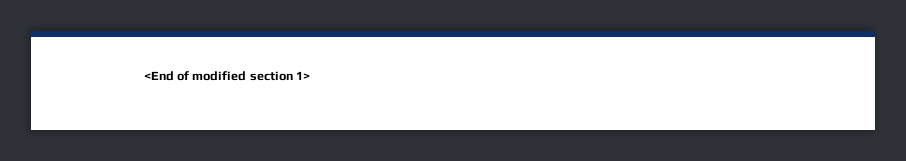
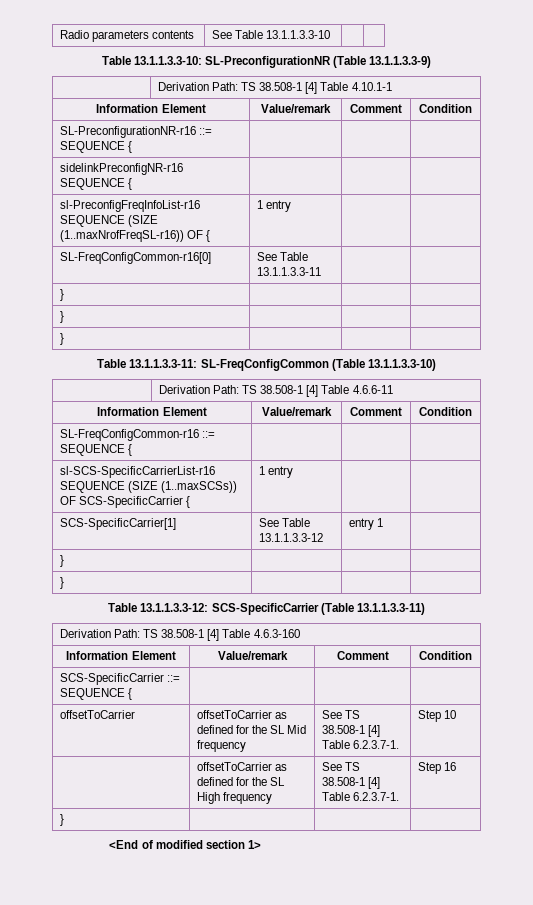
+ Radio parameters contents | See Table 13.1.1.3.3-10 | |
+ Table 13.1.1.3.3-10: SL-PreconfigurationNR (Table 13.1.1.3.3-9)
+ | Derivation Path: TS 38.508-1 [4] Table 4.10.1-1
+ Information Element | Value/remark | Comment | Condition
+ SL-PreconfigurationNR-r16 ::= SEQUENCE { | | |
+ sidelinkPreconfigNR-r16 SEQUENCE { | | |
+ sl-PreconfigFreqInfoList-r16 SEQUENCE (SIZE (1..maxNrofFreqSL-r16)) OF { | 1 entry | |
+ SL-FreqConfigCommon-r16[0] | See Table 13.1.1.3.3-11 | |
+ } | | |
+ } | | |
+ } | | |
+ Table 13.1.1.3.3-11: SL-FreqConfigCommon (Table 13.1.1.3.3-10)
+ | Derivation Path: TS 38.508-1 [4] Table 4.6.6-11
+ Information Element | Value/remark | Comment | Condition
+ SL-FreqConfigCommon-r16 ::= SEQUENCE { | | |
+ sl-SCS-SpecificCarrierList-r16 SEQUENCE (SIZE (1..maxSCSs)) OF SCS-SpecificCarrier { | 1 entry | |
+ SCS-SpecificCarrier[1] | See Table 13.1.1.3.3-12 | entry 1 |
+ } | | |
+ } | | |
+ Table 13.1.1.3.3-12: SCS-SpecificCarrier (Table 13.1.1.3.3-11)
+ Derivation Path: TS 38.508-1 [4] Table 4.6.3-160
+ Information Element | Value/remark | Comment | Condition
+ SCS-SpecificCarrier ::= SEQUENCE { | | |
+ offsetToCarrier | offsetToCarrier as defined for the SL Mid frequency | See TS 38.508-1 [4] Table 6.2.3.7-1. | Step 10
+ | offsetToCarrier as defined for the SL High frequency | See TS 38.508-1 [4] Table 6.2.3.7-1. | Step 16
+ } | | |

